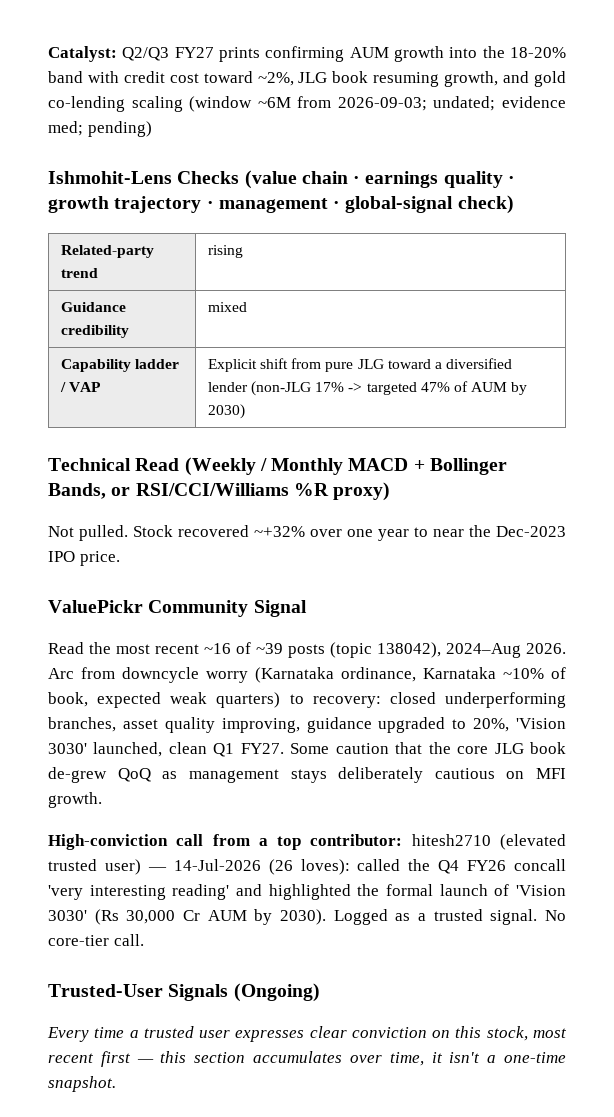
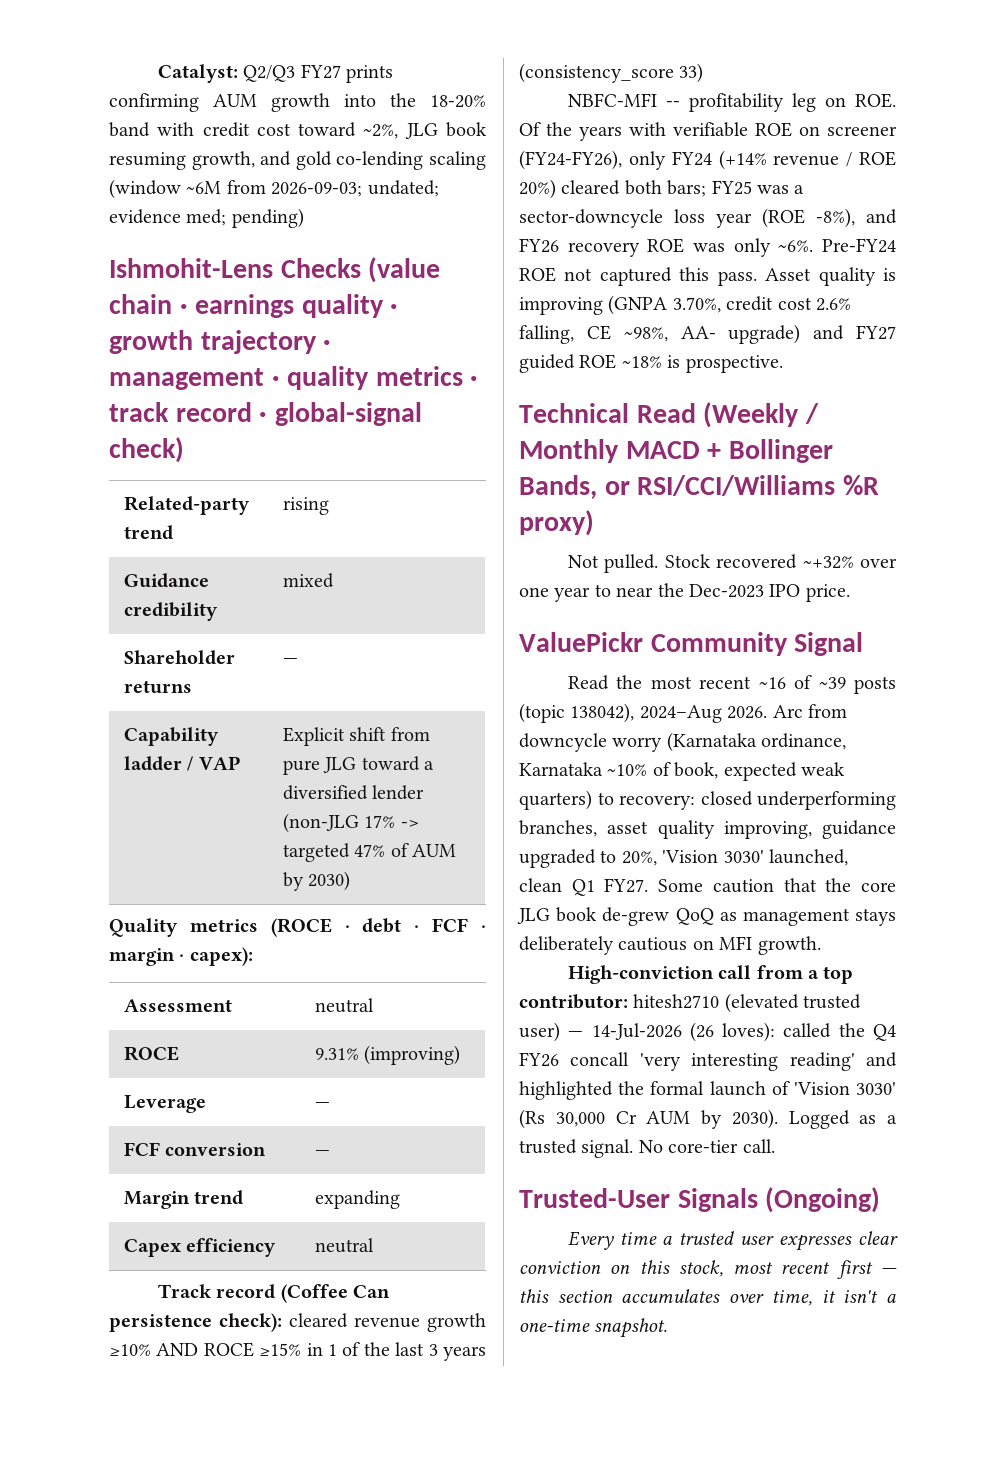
- Ishmohit-Lens Checks (value chain · earnings quality · growth trajectory · management · global-signal check)
+ Ishmohit-Lens Checks (value chain · earnings quality · growth trajectory · management · quality metrics · track record · global-signal check)
+ Shareholder returns | —
+ Quality metrics (ROCE · debt · FCF · margin · capex):
+ Assessment | neutral
+ ROCE | 9.31% (improving)
+ Leverage | —
+ FCF conversion | —
+ Margin trend | expanding
+ Capex efficiency | neutral
+ Track record (Coffee Can persistence check): cleared revenue growth ≥10% AND ROCE ≥15% in 1 of the last 3 years (consistency_score 33)
+ NBFC-MFI -- profitability leg on ROE. Of the years with verifiable ROE on screener (FY24-FY26), only FY24 (+14% revenue / ROE 20%) cleared both bars; FY25 was a sector-downcycle loss year (ROE -8%), and FY26 recovery ROE was only ~6%. Pre-FY24 ROE not captured this pass. Asset quality is improving (GNPA 3.70%, credit cost 2.6% falling, CE ~98%, AA- upgrade) and FY27 guided ROE ~18% is prospective.

